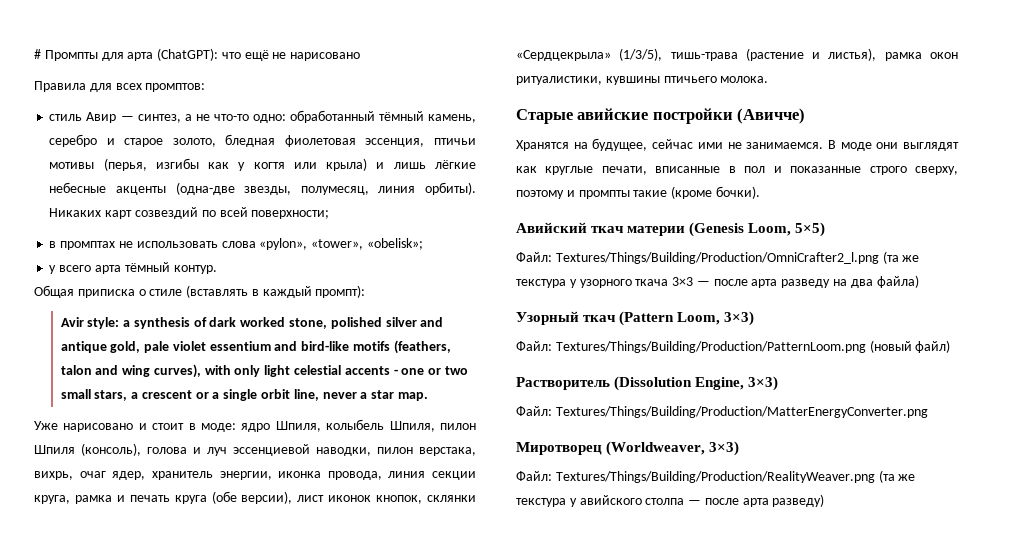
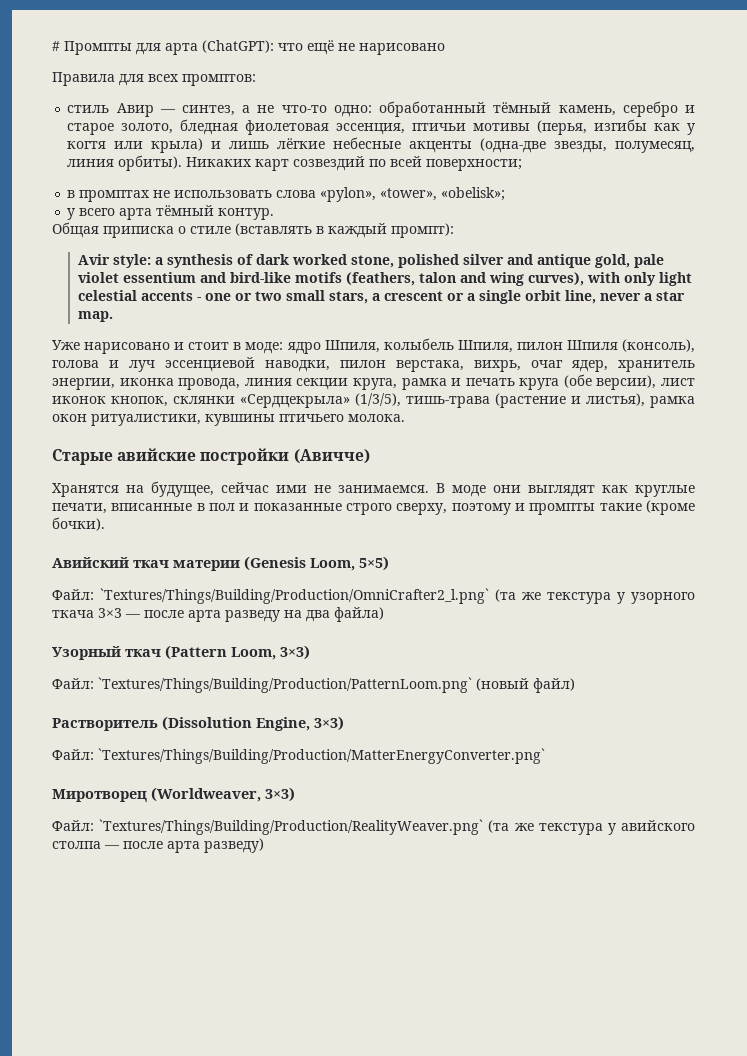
- Файл: Textures/Things/Building/Production/OmniCrafter2_l.png (та же текстура у узорного ткача 3×3 — после арта разведу на два файла)
+ Файл: `Textures/Things/Building/Production/OmniCrafter2_l.png` (та же текстура у узорного ткача 3×3 — после арта разведу на два файла)
- Файл: Textures/Things/Building/Production/PatternLoom.png (новый файл)
+ Файл: `Textures/Things/Building/Production/PatternLoom.png` (новый файл)
- Файл: Textures/Things/Building/Production/MatterEnergyConverter.png
+ Файл: `Textures/Things/Building/Production/MatterEnergyConverter.png`
- Файл: Textures/Things/Building/Production/RealityWeaver.png (та же текстура у авийского столпа — после арта разведу)
+ Файл: `Textures/Things/Building/Production/RealityWeaver.png` (та же текстура у авийского столпа — после арта разведу)

